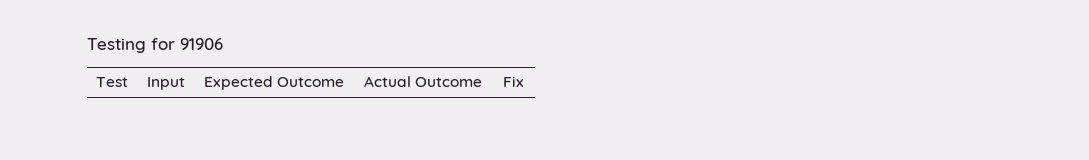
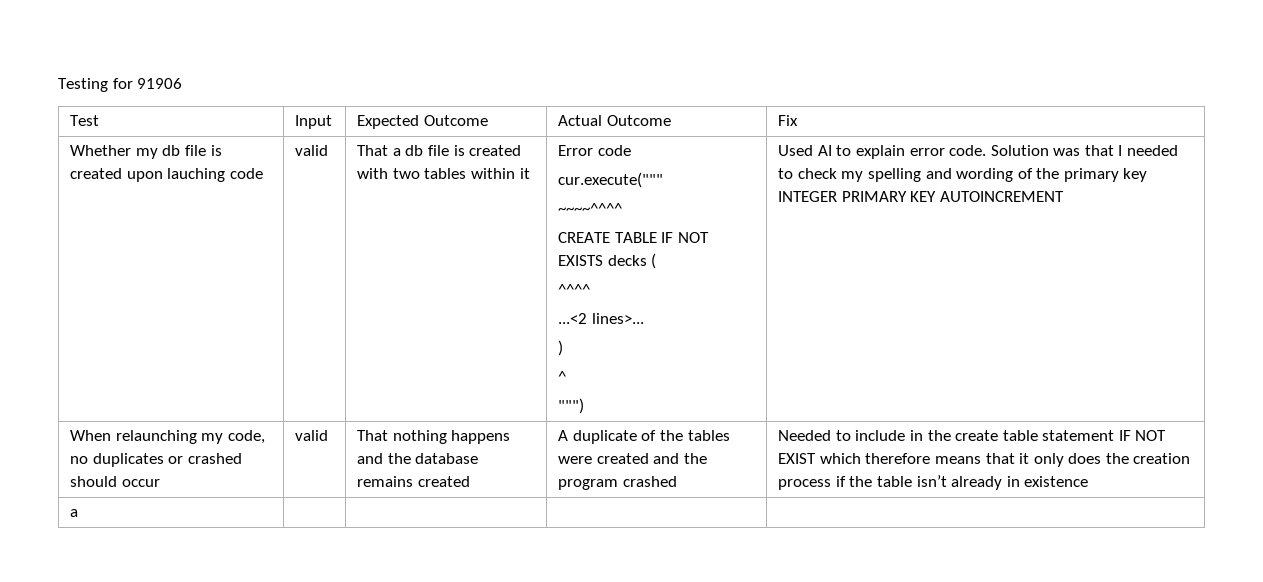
+ Whether my db file is created upon lauching code | valid | That a db file is created with two tables within it | Error code
+ cur.execute("""
+ ~~~~^^^^
+ CREATE TABLE IF NOT EXISTS decks (
+ ^^^^
+ ...<2 lines>...
+ )
+ ^
+ """) | Used AI to explain error code. Solution was that I needed to check my spelling and wording of the primary key INTEGER PRIMARY KEY AUTOINCREMENT
+ When relaunching my code, no duplicates or crashed should occur | valid | That nothing happens and the database remains created | A duplicate of the tables were created and the program crashed | Needed to include in the create table statement IF NOT EXIST which therefore means that it only does the creation process if the table isn’t already in existence
+ a | | | |

